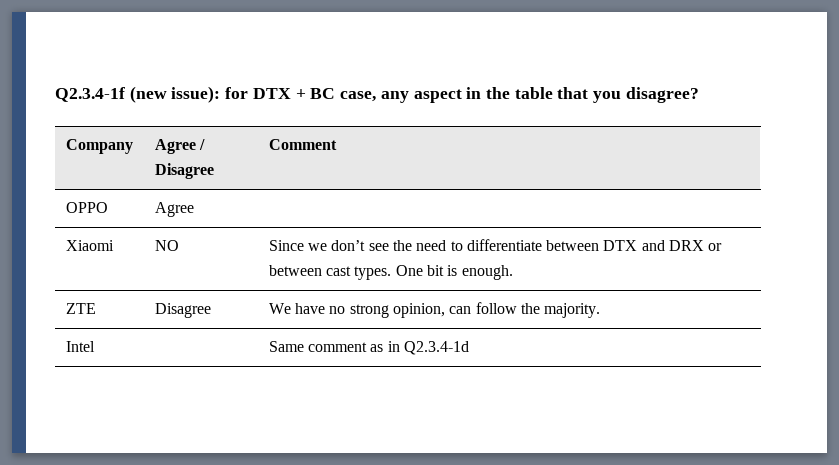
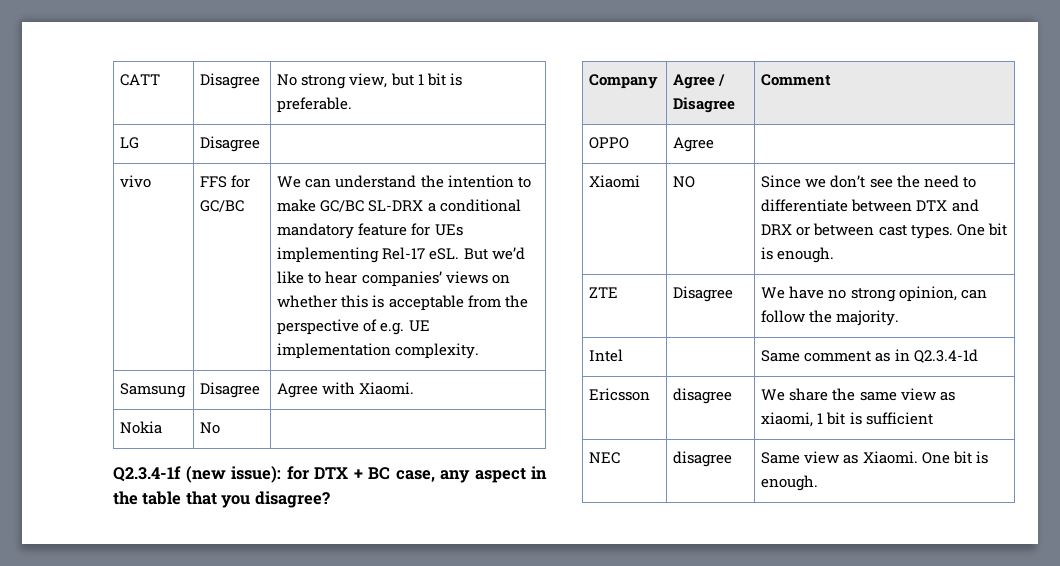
+ CATT | Disagree | No strong view, but 1 bit is preferable.
+ LG | Disagree |
+ vivo | FFS for GC/BC | We can understand the intention to make GC/BC SL-DRX a conditional mandatory feature for UEs implementing Rel-17 eSL. But we’d like to hear companies’ views on whether this is acceptable from the perspective of e.g. UE implementation complexity.
+ Samsung | Disagree | Agree with Xiaomi.
+ Nokia | No |
+ Ericsson | disagree | We share the same view as xiaomi, 1 bit is sufficient
+ NEC | disagree | Same view as Xiaomi. One bit is enough.

